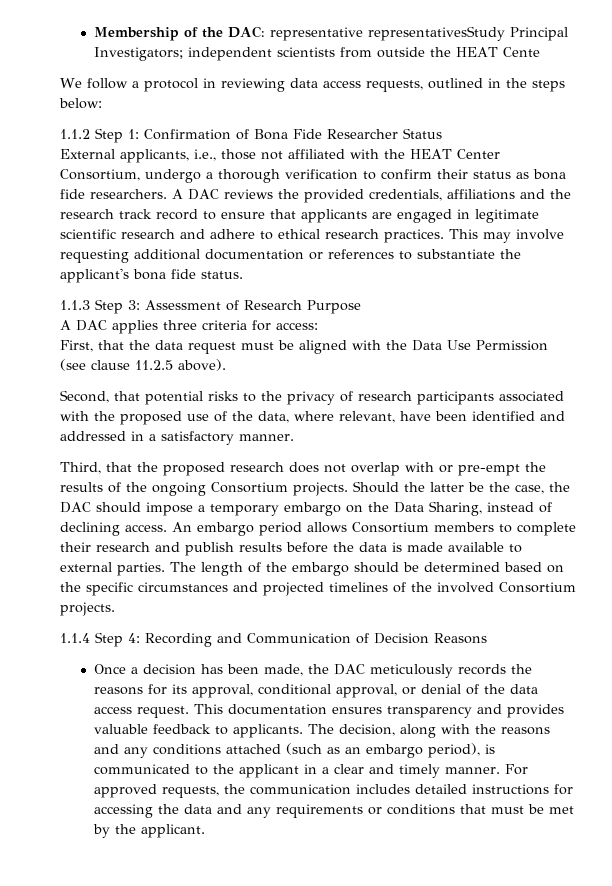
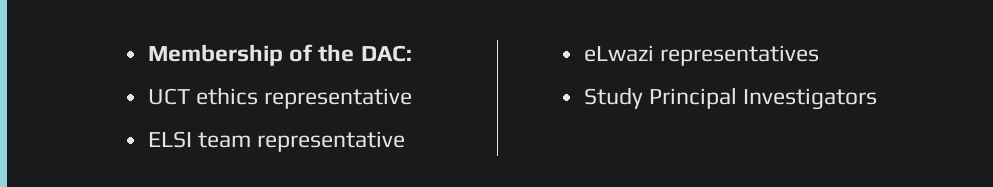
- Membership of the DAC: representative representativesStudy Principal Investigators; independent scientists from outside the HEAT Cente
- We follow a protocol in reviewing data access requests, outlined in the steps below:
- 1.1.2 Step 1: Confirmation of Bona Fide Researcher Status
- External applicants, i.e., those not affiliated with the HEAT Center Consortium, undergo a thorough verification to confirm their status as bona fide researchers. A DAC reviews the provided credentials, affiliations and the research track record to ensure that applicants are engaged in legitimate scientific research and adhere to ethical research practices. This may involve requesting additional documentation or references to substantiate the applicant's bona fide status.
- 1.1.3 Step 3: Assessment of Research Purpose
- A DAC applies three criteria for access:
- First, that the data request must be aligned with the Data Use Permission (see clause 11.2.5 above).
- Second, that potential risks to the privacy of research participants associated with the proposed use of the data, where relevant, have been identified and addressed in a satisfactory manner.
- Third, that the proposed research does not overlap with or pre-empt the results of the ongoing Consortium projects. Should the latter be the case, the DAC should impose a temporary embargo on the Data Sharing, instead of declining access. An embargo period allows Consortium members to complete their research and publish results before the data is made available to external parties. The length of the embargo should be determined based on the specific circumstances and projected timelines of the involved Consortium projects.
- 1.1.4 Step 4: Recording and Communication of Decision Reasons
- Once a decision has been made, the DAC meticulously records the reasons for its approval, conditional approval, or denial of the data access request. This documentation ensures transparency and provides valuable feedback to applicants. The decision, along with the reasons and any conditions attached (such as an embargo period), is communicated to the applicant in a clear and timely manner. For approved requests, the communication includes detailed instructions for accessing the data and any requirements or conditions that must be met by the applicant.
+ Membership of the DAC:
+ UCT ethics representative
+ ELSI team representative
+ eLwazi representatives
+ Study Principal Investigators

